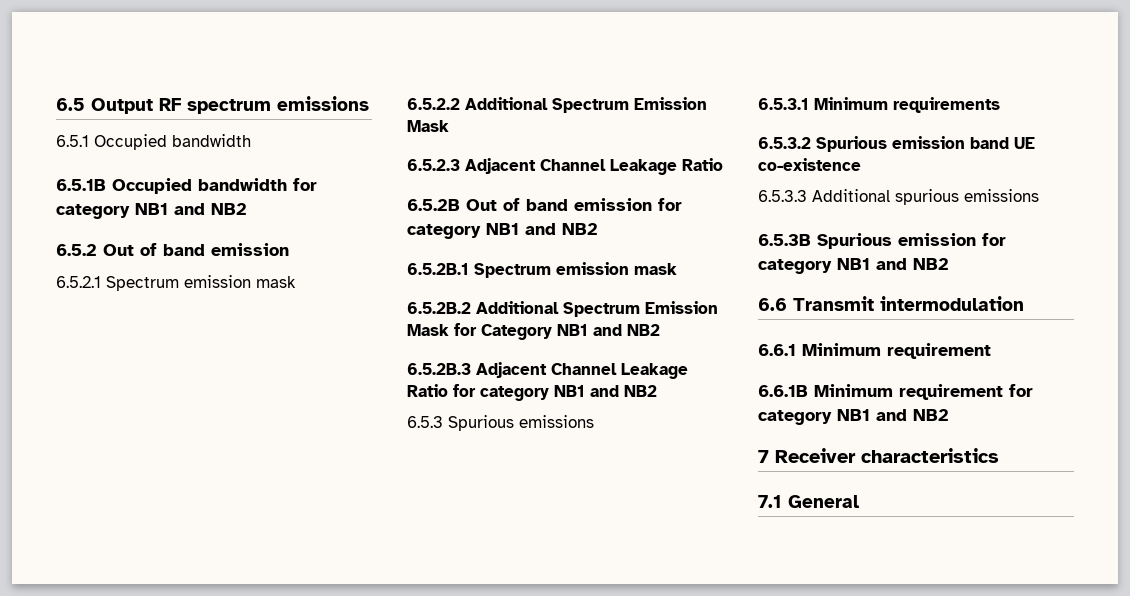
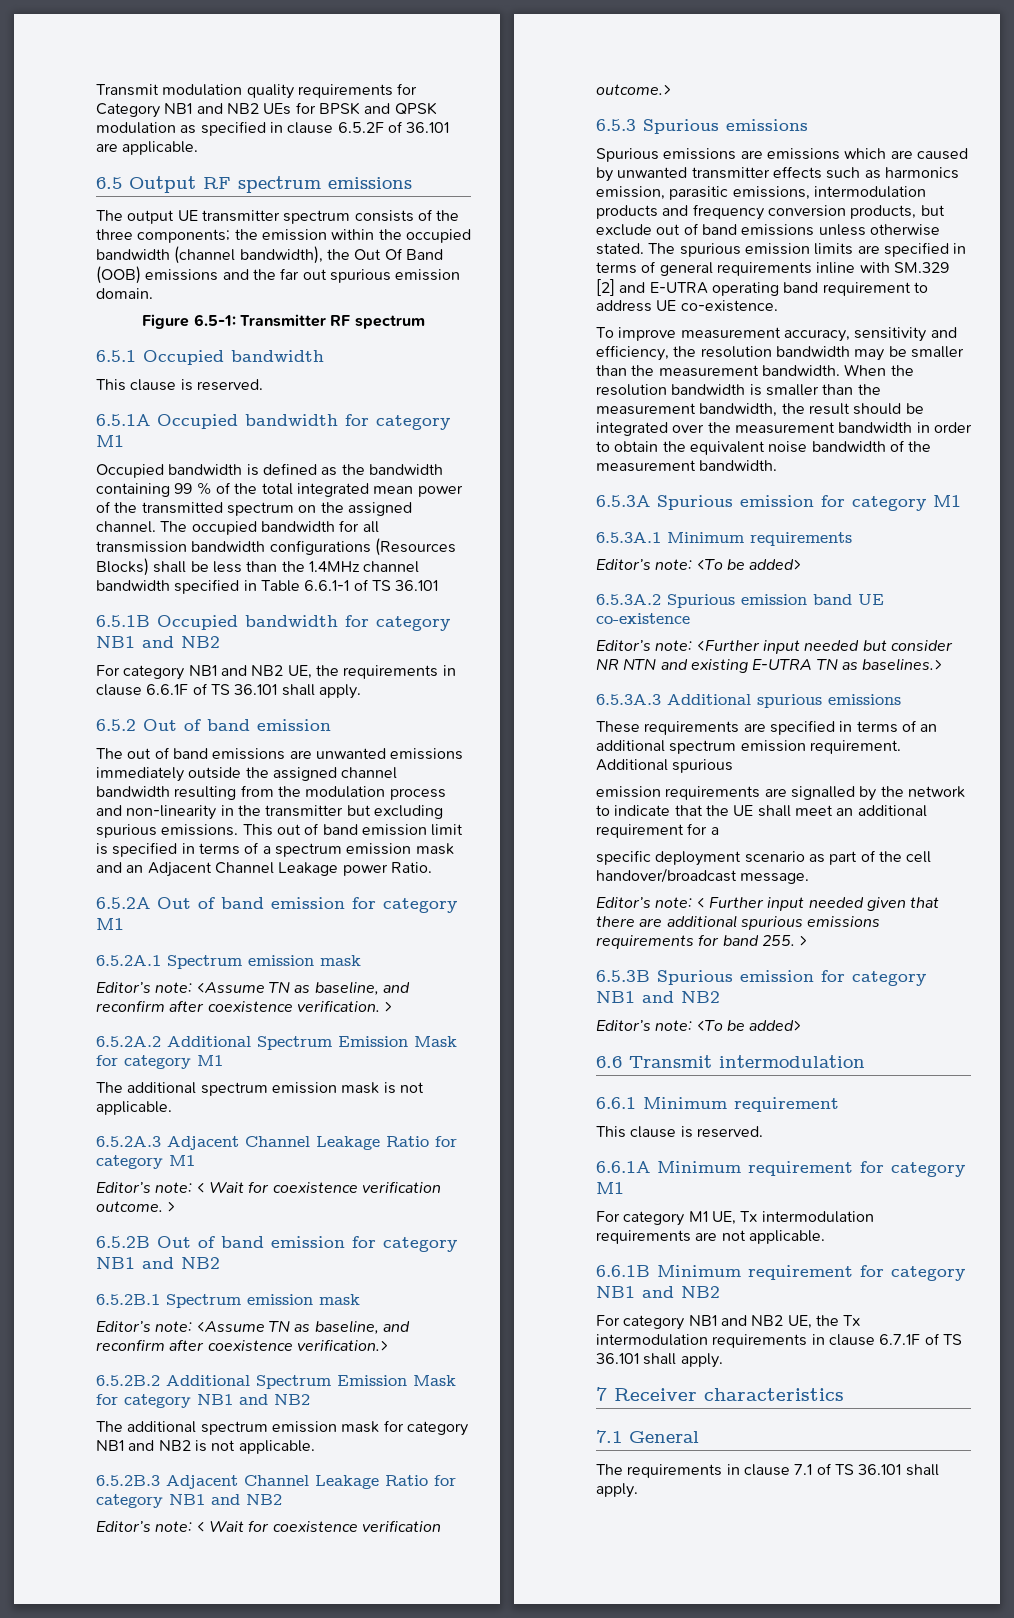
+ Transmit modulation quality requirements for Category NB1 and NB2 UEs for BPSK and QPSK modulation as specified in clause 6.5.2F of 36.101 are applicable.
+ The output UE transmitter spectrum consists of the three components; the emission within the occupied bandwidth (channel bandwidth), the Out Of Band (OOB) emissions and the far out spurious emission domain.
+ Figure 6.5-1: Transmitter RF spectrum
  6.5.1 Occupied bandwidth
+ This clause is reserved.
+ 6.5.1A Occupied bandwidth for category M1
+ Occupied bandwidth is defined as the bandwidth containing 99 % of the total integrated mean power of the transmitted spectrum on the assigned channel. The occupied bandwidth for all transmission bandwidth configurations (Resources Blocks) shall be less than the 1.4MHz channel bandwidth specified in Table 6.6.1-1 of TS 36.101
+ For category NB1 and NB2 UE, the requirements in clause 6.6.1F of TS 36.101 shall apply.
- 6.5.2.1 Spectrum emission mask
- 6.5.2.2 Additional Spectrum Emission Mask
- 6.5.2.3 Adjacent Channel Leakage Ratio
+ The out of band emissions are unwanted emissions immediately outside the assigned channel bandwidth resulting from the modulation process and non-linearity in the transmitter but excluding spurious emissions. This out of band emission limit is specified in terms of a spectrum emission mask and an Adjacent Channel Leakage power Ratio.
+ 6.5.2A Out of band emission for category M1
+ 6.5.2A.1 Spectrum emission mask
+ Editor’s note: <Assume TN as baseline, and reconfirm after coexistence verification. >
+ 6.5.2A.2 Additional Spectrum Emission Mask for category M1
+ The additional spectrum emission mask is not applicable.
+ 6.5.2A.3 Adjacent Channel Leakage Ratio for category M1
+ Editor’s note: < Wait for coexistence verification outcome. >
+ Editor’s note: <Assume TN as baseline, and reconfirm after coexistence verification.>
- 6.5.2B.2 Additional Spectrum Emission Mask for Category NB1 and NB2
+ 6.5.2B.2 Additional Spectrum Emission Mask for category NB1 and NB2
+ The additional spectrum emission mask for category NB1 and NB2 is not applicable.
+ Editor’s note: < Wait for coexistence verification outcome.>
  6.5.3 Spurious emissions
- 6.5.3.1 Minimum requirements
- 6.5.3.2 Spurious emission band UE co-existence
+ Spurious emissions are emissions which are caused by unwanted transmitter effects such as harmonics emission, parasitic emissions, intermodulation products and frequency conversion products, but exclude out of band emissions unless otherwise stated. The spurious emission limits are specified in terms of general requirements inline with SM.329 [2] and E-UTRA operating band requirement to address UE co-existence.
+ To improve measurement accuracy, sensitivity and efficiency, the resolution bandwidth may be smaller than the measurement bandwidth. When the resolution bandwidth is smaller than the measurement bandwidth, the result should be integrated over the measurement bandwidth in order to obtain the equivalent noise bandwidth of the measurement bandwidth.
+ 6.5.3A Spurious emission for category M1
+ 6.5.3A.1 Minimum requirements
+ Editor’s note: <To be added>
+ 6.5.3A.2 Spurious emission band UE co-existence
- 6.5.3.3 Additional spurious emissions
+ Editor’s note: <Further input needed but consider NR NTN and existing E-UTRA TN as baselines.>
+ 6.5.3A.3 Additional spurious emissions
+ These requirements are specified in terms of an additional spectrum emission requirement. Additional spurious
+ emission requirements are signalled by the network to indicate that the UE shall meet an additional requirement for a
+ specific deployment scenario as part of the cell handover/broadcast message.
+ Editor’s note: < Further input needed given that there are additional spurious emissions requirements for band 255. >
  6.5.3B Spurious emission for category NB1 and NB2
+ Editor’s note: <To be added>
  6.6.1 Minimum requirement
+ This clause is reserved.
+ 6.6.1A Minimum requirement for category M1
+ For category M1 UE, Tx intermodulation requirements are not applicable.
+ For category NB1 and NB2 UE, the Tx intermodulation requirements in clause 6.7.1F of TS 36.101 shall apply.
+ The requirements in clause 7.1 of TS 36.101 shall apply.

